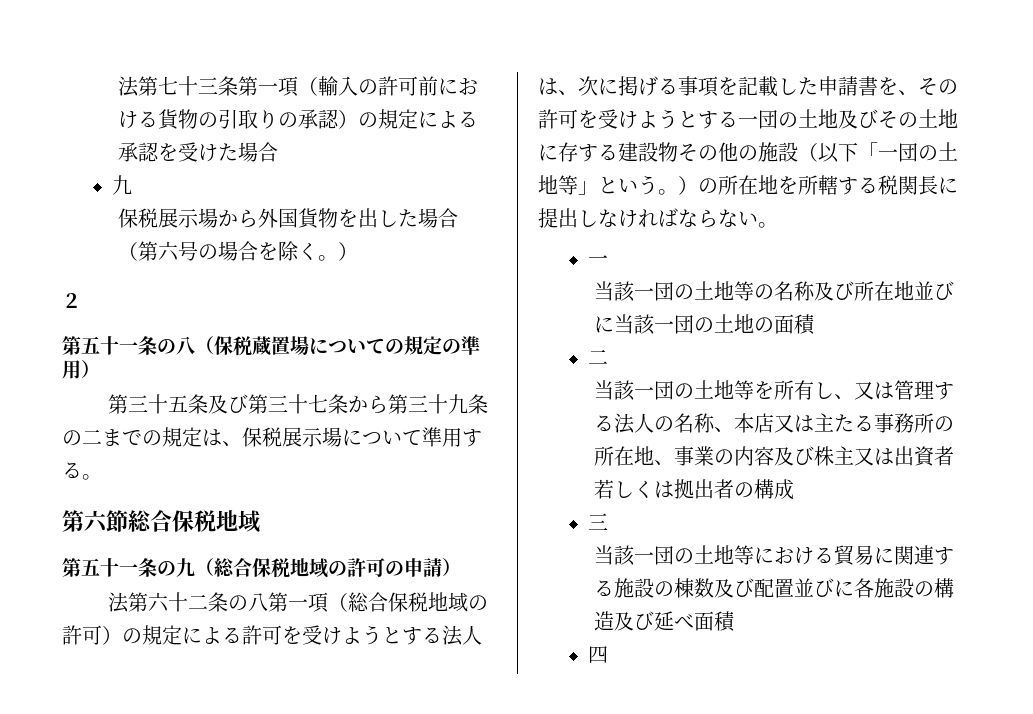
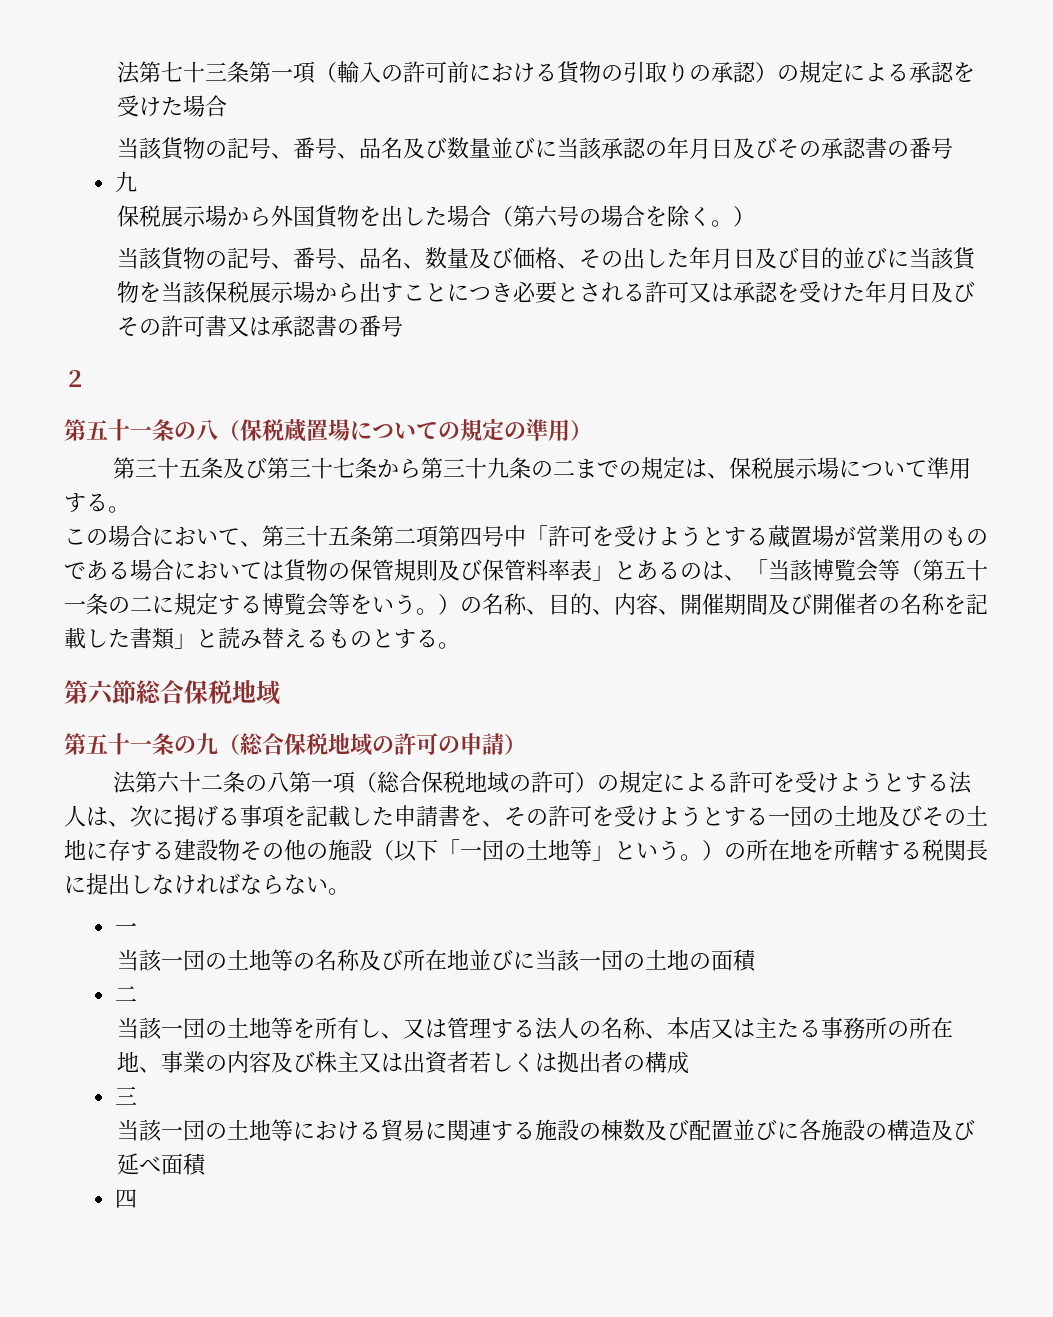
+ 当該貨物の記号、番号、品名及び数量並びに当該承認の年月日及びその承認書の番号
+ 当該貨物の記号、番号、品名、数量及び価格、その出した年月日及び目的並びに当該貨物を当該保税展示場から出すことにつき必要とされる許可又は承認を受けた年月日及びその許可書又は承認書の番号
+ この場合において、第三十五条第二項第四号中「許可を受けようとする蔵置場が営業用のものである場合においては貨物の保管規則及び保管料率表」とあるのは、「当該博覧会等（第五十一条の二に規定する博覧会等をいう。）の名称、目的、内容、開催期間及び開催者の名称を記載した書類」と読み替えるものとする。

